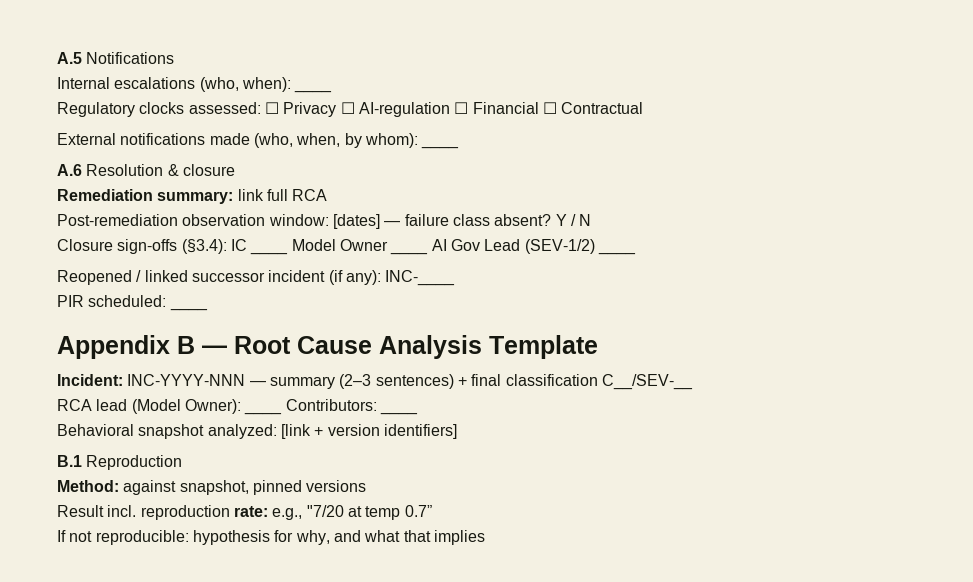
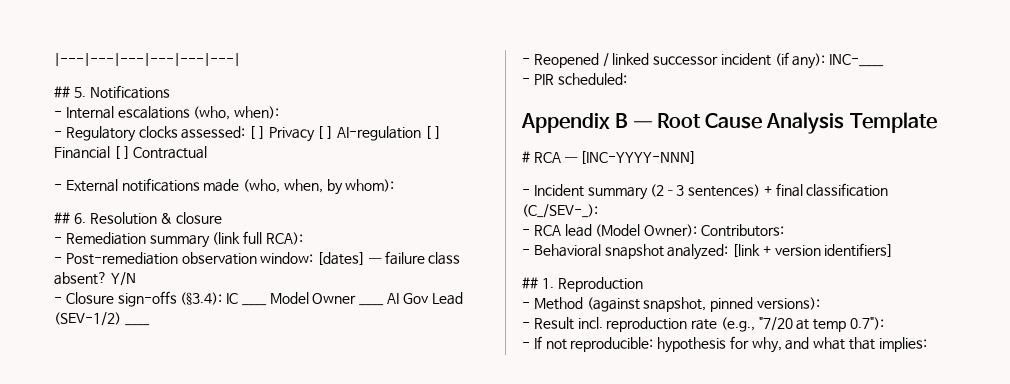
- A.5 Notifications
+ |---|---|---|---|---|---|
+ ## 5. Notifications
- Internal escalations (who, when): ____
- Regulatory clocks assessed: ☐ Privacy ☐ AI-regulation ☐ Financial ☐ Contractual
+ - Internal escalations (who, when):
+ - Regulatory clocks assessed: [ ] Privacy [ ] AI-regulation [ ] Financial [ ] Contractual
- External notifications made (who, when, by whom): ____
- A.6 Resolution & closure
+ - External notifications made (who, when, by whom):
+ ## 6. Resolution & closure
- Remediation summary: link full RCA
- Post-remediation observation window: [dates] — failure class absent?
+ - Remediation summary (link full RCA):
+ - Post-remediation observation window: [dates] — failure class absent?
- Y / N
- Closure sign-offs (§3.4): IC ____ Model Owner ____ AI Gov Lead (SEV-1/2) ____
+ Y/N
+ - Closure sign-offs (§3.4): IC ____ Model Owner ____ AI Gov Lead (SEV-1/2) ____
- Reopened / linked successor incident (if any): INC-____
+ - Reopened / linked successor incident (if any): INC-____
- PIR scheduled: ____
+ - PIR scheduled:
- Incident: INC-YYYY-NNN — summary (2–3 sentences) + final classification C__/SEV-__
- RCA lead (Model Owner): ____ Contributors: ____
- Behavioral snapshot analyzed: [link + version identifiers]
+ # RCA — [INC-YYYY-NNN]
+ - Incident summary (2–3 sentences) + final classification (C_/SEV-_):
+ - RCA lead (Model Owner): Contributors:
+ - Behavioral snapshot analyzed: [link + version identifiers]
- B.1 Reproduction
+ ## 1. Reproduction
- Method: against snapshot, pinned versions
- Result incl. reproduction rate: e.g., "7/20 at temp 0.7”
- If not reproducible: hypothesis for why, and what that implies
+ - Method (against snapshot, pinned versions):
+ - Result incl. reproduction rate (e.g., "7/20 at temp 0.7"):
+ - If not reproducible: hypothesis for why, and what that implies:

